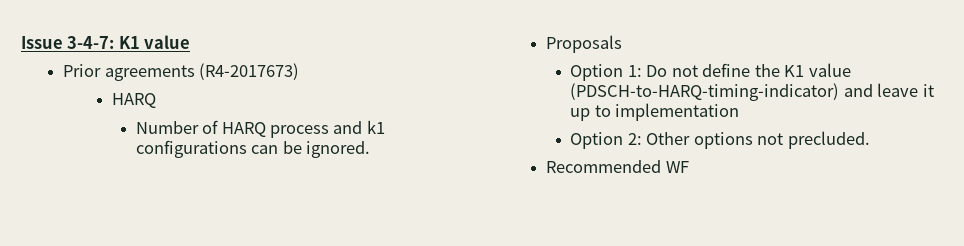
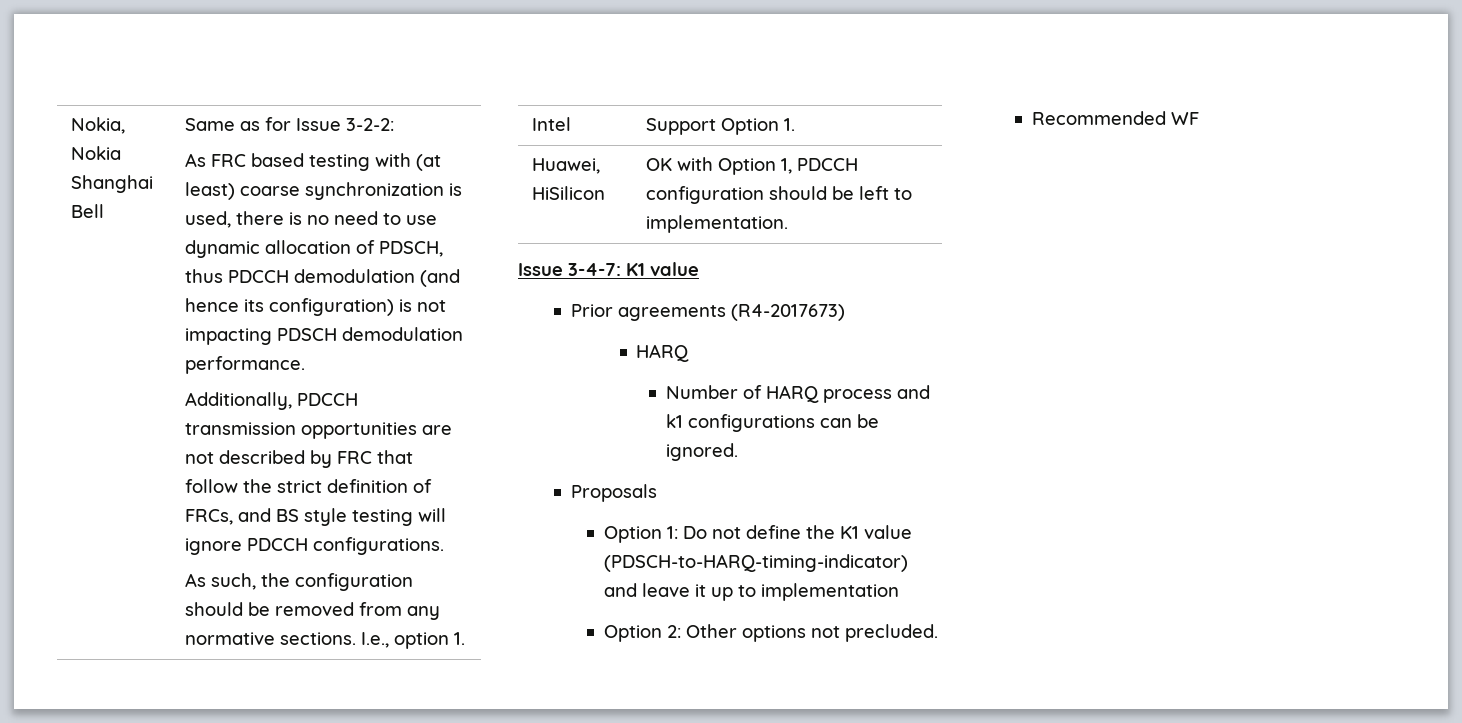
+ Nokia, Nokia Shanghai Bell | Same as for Issue 3-2-2:
+ As FRC based testing with (at least) coarse synchronization is used, there is no need to use dynamic allocation of PDSCH, thus PDCCH demodulation (and hence its configuration) is not impacting PDSCH demodulation performance.
+ Additionally, PDCCH transmission opportunities are not described by FRC that follow the strict definition of FRCs, and BS style testing will ignore PDCCH configurations.
+ As such, the configuration should be removed from any normative sections. I.e., option 1.
+ Intel | Support Option 1.
+ Huawei, HiSilicon | OK with Option 1, PDCCH configuration should be left to implementation.

